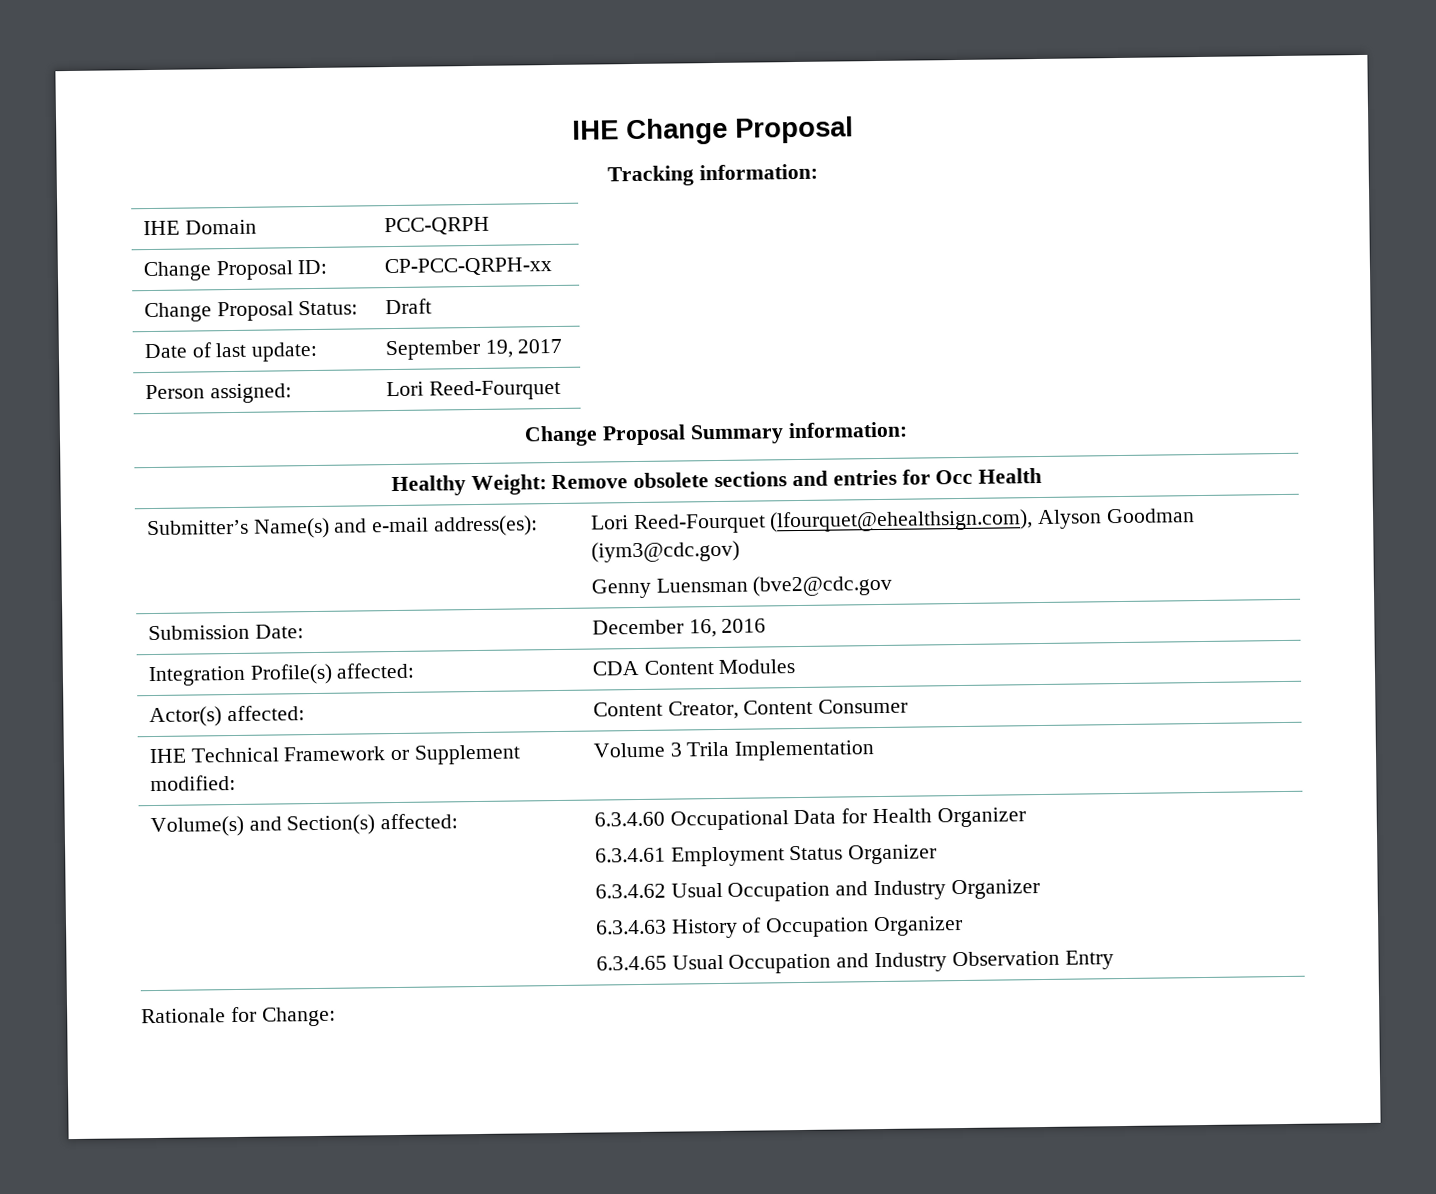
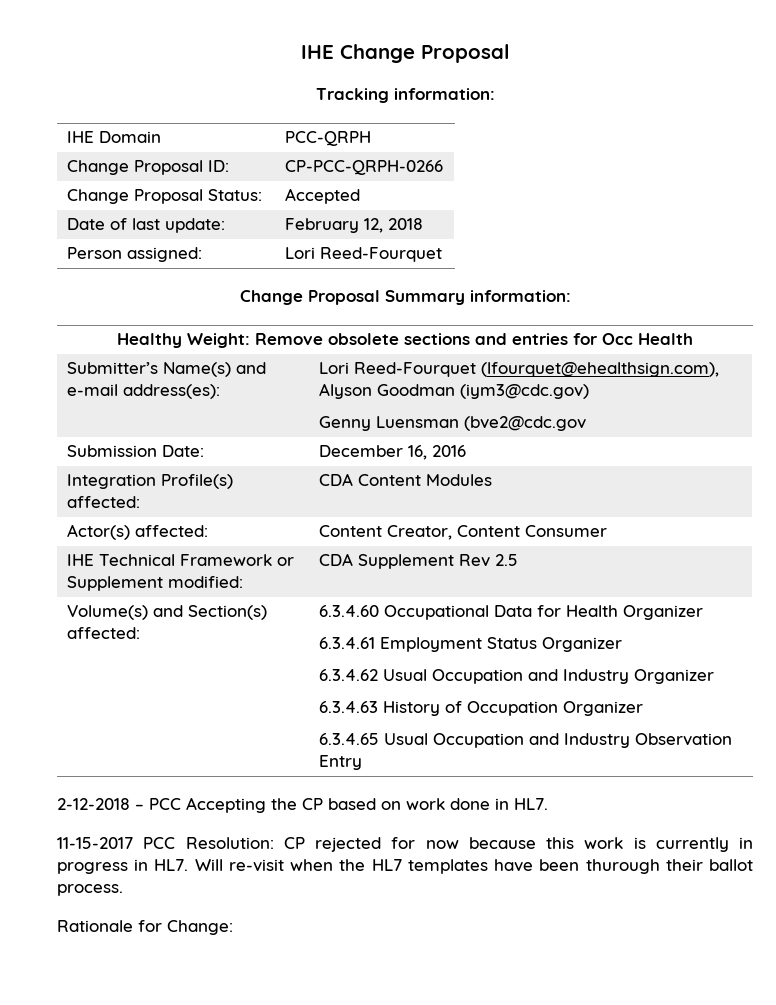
- Change Proposal ID: | CP-PCC-QRPH-xx
+ Change Proposal ID: | CP-PCC-QRPH-0266
- Change Proposal Status: | Draft
+ Change Proposal Status: | Accepted
- Date of last update: | September 19, 2017
+ Date of last update: | February 12, 2018
- IHE Technical Framework or Supplement modified: | Volume 3 Trila Implementation
+ IHE Technical Framework or Supplement modified: | CDA Supplement Rev 2.5
+ 2-12-2018 – PCC Accepting the CP based on work done in HL7.
+ 11-15-2017 PCC Resolution: CP rejected for now because this work is currently in progress in HL7. Will re-visit when the HL7 templates have been thurough their ballot process.

